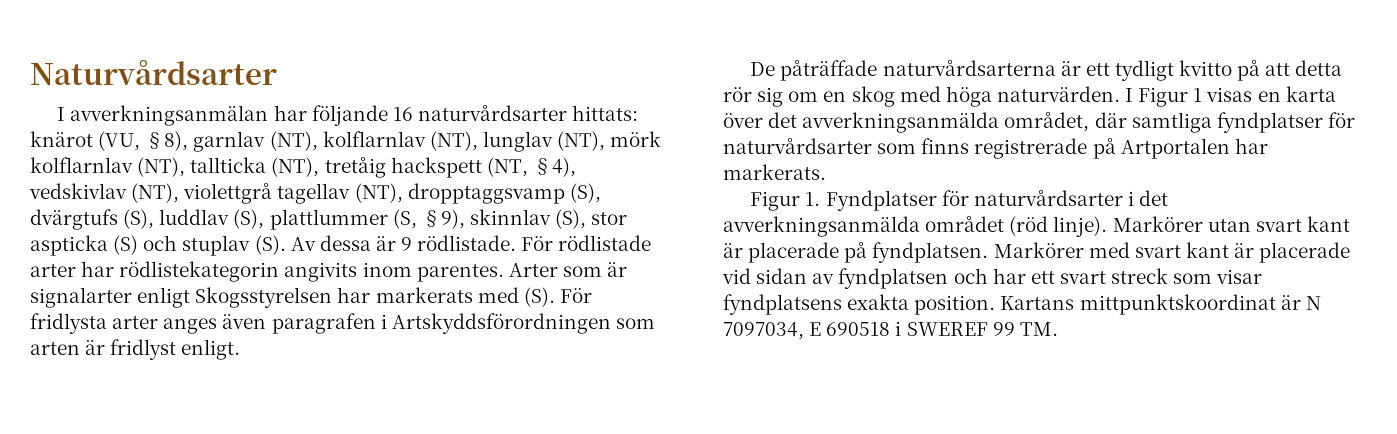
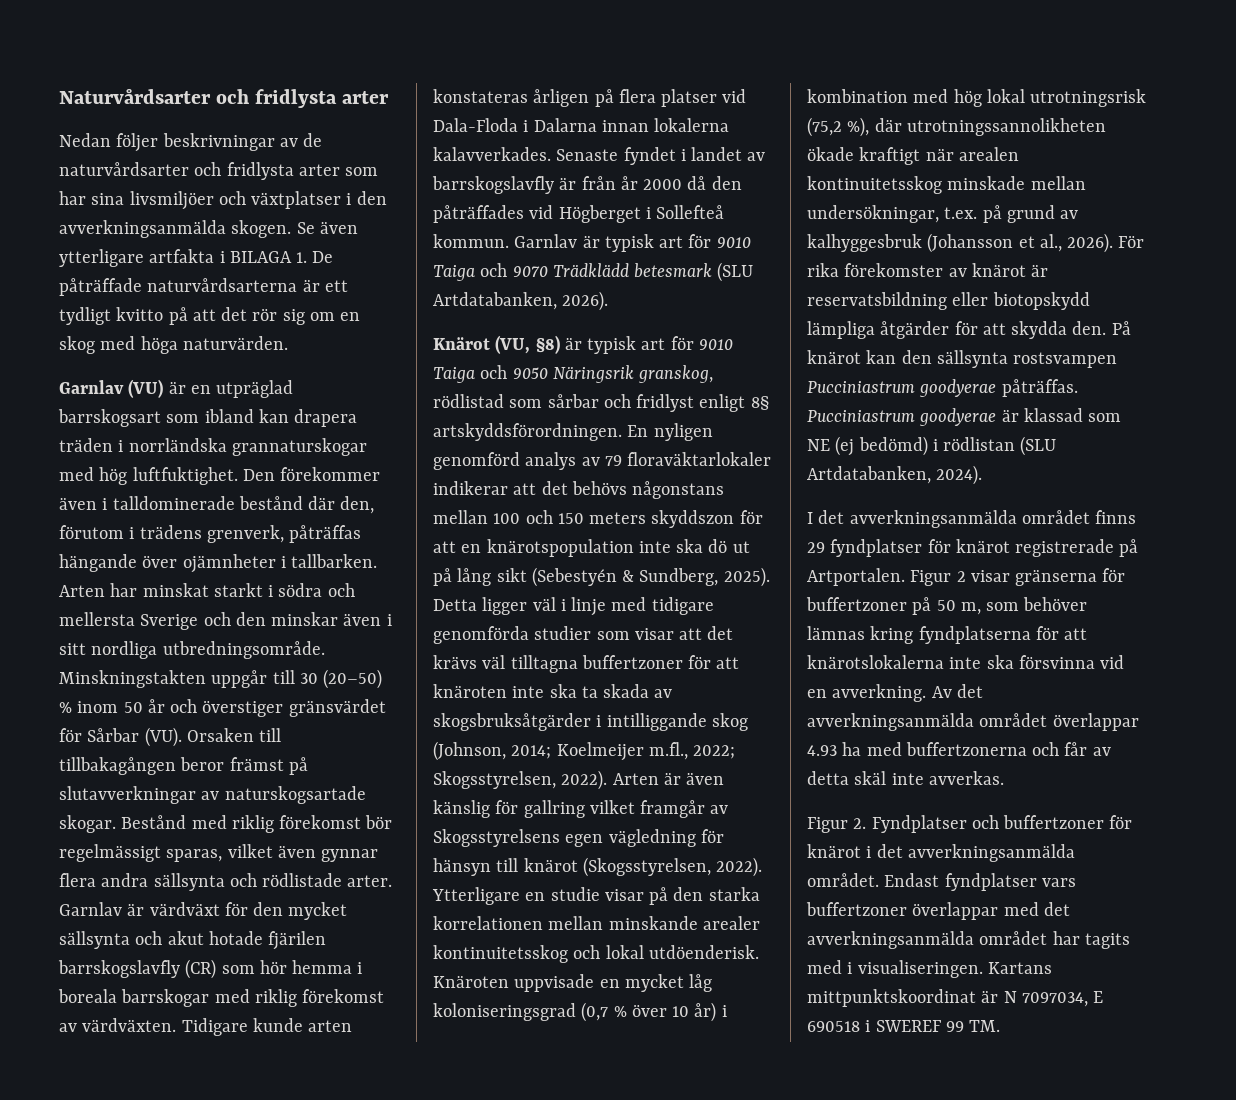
- Naturvårdsarter
- I avverkningsanmälan har följande 16 naturvårdsarter hittats: knärot (VU, §8), garnlav (NT), kolflarnlav (NT), lunglav (NT), mörk kolflarnlav (NT), tallticka (NT), tretåig hackspett (NT, §4), vedskivlav (NT), violettgrå tagellav (NT), dropptaggsvamp (S), dvärgtufs (S), luddlav (S), plattlummer (S, §9), skinnlav (S), stor aspticka (S) och stuplav (S). Av dessa är 9 rödlistade. För rödlistade arter har rödlistekategorin angivits inom parentes. Arter som är signalarter enligt Skogsstyrelsen har markerats med (S). För fridlysta arter anges även paragrafen i Artskyddsförordningen som arten är fridlyst enligt.
- De påträffade naturvårdsarterna är ett tydligt kvitto på att detta rör sig om en skog med höga naturvärden. I Figur 1 visas en karta över det avverkningsanmälda området, där samtliga fyndplatser för naturvårdsarter som finns registrerade på Artportalen har markerats.
- Figur 1. Fyndplatser för naturvårdsarter i det avverkningsanmälda området (röd linje). Markörer utan svart kant är placerade på fyndplatsen. Markörer med svart kant är placerade vid sidan av fyndplatsen och har ett svart streck som visar fyndplatsens exakta position.
+ Naturvårdsarter och fridlysta arter
+ Nedan följer beskrivningar av de naturvårdsarter och fridlysta arter som har sina livsmiljöer och växtplatser i den avverkningsanmälda skogen. Se även ytterligare artfakta i BILAGA 1. De påträffade naturvårdsarterna är ett tydligt kvitto på att det rör sig om en skog med höga naturvärden.
+ Garnlav (VU) är en utpräglad barrskogsart som ibland kan drapera träden i norrländska grannaturskogar med hög luftfuktighet. Den förekommer även i talldominerade bestånd där den, förutom i trädens grenverk, påträffas hängande över ojämnheter i tallbarken. Arten har minskat starkt i södra och mellersta Sverige och den minskar även i sitt nordliga utbredningsområde. Minskningstakten uppgår till 30 (20–50) % inom 50 år och överstiger gränsvärdet för Sårbar (VU). Orsaken till tillbakagången beror främst på slutavverkningar av naturskogsartade skogar. Bestånd med riklig förekomst bör regelmässigt sparas, vilket även gynnar flera andra sällsynta och rödlistade arter. Garnlav är värdväxt för den mycket sällsynta och akut hotade fjärilen barrskogslavfly (CR) som hör hemma i boreala barrskogar med riklig förekomst av värdväxten. Tidigare kunde arten konstateras årligen på flera platser vid Dala-Floda i Dalarna innan lokalerna kalavverkades. Senaste fyndet i landet av barrskogslavfly är från år 2000 då den påträffades vid Högberget i Sollefteå kommun. Garnlav är typisk art för 9010 Taiga och 9070 Trädklädd betesmark (SLU Artdatabanken, 2026).
+ Knärot (VU, §8) är typisk art för 9010 Taiga och 9050 Näringsrik granskog, rödlistad som sårbar och fridlyst enligt 8§ artskyddsförordningen. En nyligen genomförd analys av 79 floraväktarlokaler indikerar att det behövs någonstans mellan 100 och 150 meters skyddszon för att en knärotspopulation inte ska dö ut på lång sikt (Sebestyén & Sundberg, 2025). Detta ligger väl i linje med tidigare genomförda studier som visar att det krävs väl tilltagna buffertzoner för att knäroten inte ska ta skada av skogsbruksåtgärder i intilliggande skog (Johnson, 2014; Koelmeijer m.fl., 2022; Skogsstyrelsen, 2022). Arten är även känslig för gallring vilket framgår av Skogsstyrelsens egen vägledning för hänsyn till knärot (Skogsstyrelsen, 2022). Ytterligare en studie visar på den starka korrelationen mellan minskande arealer kontinuitetsskog och lokal utdöenderisk. Knäroten uppvisade en mycket låg koloniseringsgrad (0,7 % över 10 år) i kombination med hög lokal utrotningsrisk (75,2 %), där utrotningssannolikheten ökade kraftigt när arealen kontinuitetsskog minskade mellan undersökningar, t.ex. på grund av kalhyggesbruk (Johansson et al., 2026). För rika förekomster av knärot är reservatsbildning eller biotopskydd lämpliga åtgärder för att skydda den. På knärot kan den sällsynta rostsvampen Pucciniastrum goodyerae påträffas. Pucciniastrum goodyerae är klassad som NE (ej bedömd) i rödlistan (SLU Artdatabanken, 2024).
+ I det avverkningsanmälda området finns 29 fyndplatser för knärot registrerade på Artportalen. Figur 2 visar gränserna för buffertzoner på 50 m, som behöver lämnas kring fyndplatserna för att knärotslokalerna inte ska försvinna vid en avverkning. Av det avverkningsanmälda området överlappar 4.93 ha med buffertzonerna och får av detta skäl inte avverkas.
+ Figur 2. Fyndplatser och buffertzoner för knärot i det avverkningsanmälda området. Endast fyndplatser vars buffertzoner överlappar med det avverkningsanmälda området har tagits med i visualiseringen.

